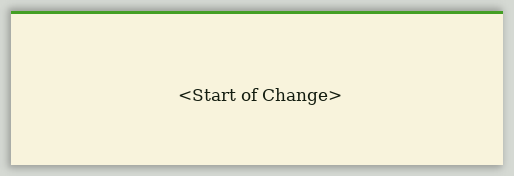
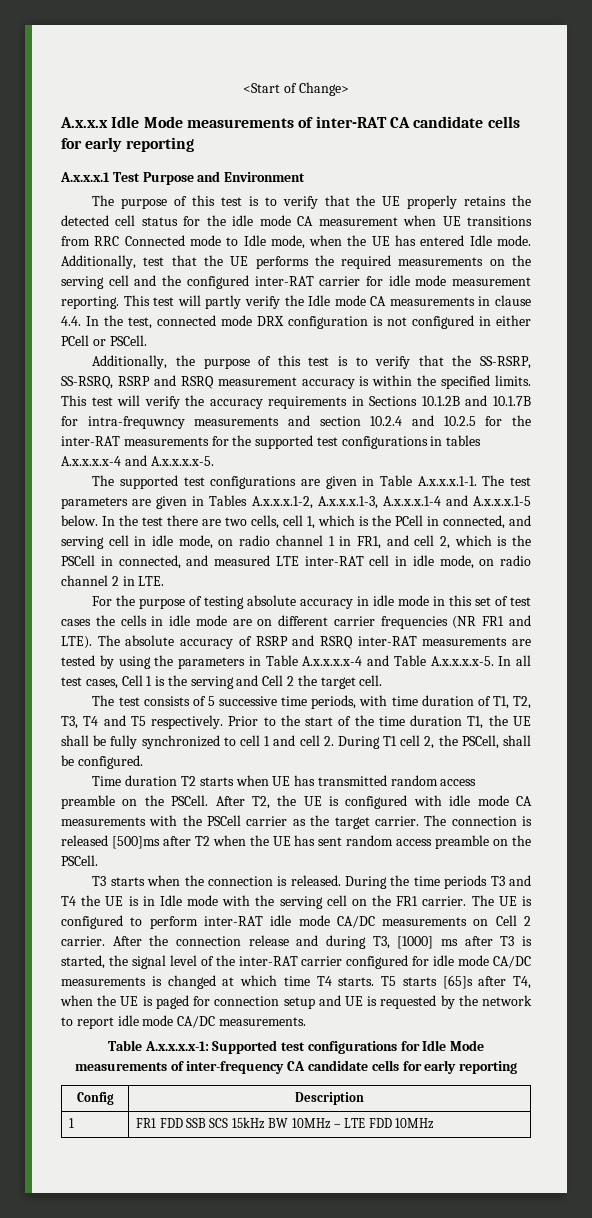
+ A.x.x.x Idle Mode measurements of inter-RAT CA candidate cells for early reporting
+ A.x.x.x.1 Test Purpose and Environment
+ The purpose of this test is to verify that the UE properly retains the detected cell status for the idle mode CA measurement when UE transitions from RRC Connected mode to Idle mode, when the UE has entered Idle mode. Additionally, test that the UE performs the required measurements on the serving cell and the configured inter-RAT carrier for idle mode measurement reporting. This test will partly verify the Idle mode CA measurements in clause 4.4. In the test, connected mode DRX configuration is not configured in either PCell or PSCell.
+ Additionally, the purpose of this test is to verify that the SS-RSRP, SS-RSRQ, RSRP and RSRQ measurement accuracy is within the specified limits. This test will verify the accuracy requirements in Sections 10.1.2B and 10.1.7B for intra-frequwncy measurements and section 10.2.4 and 10.2.5 for the inter-RAT measurements for the supported test configurations in tables A.x.x.x.x-4 and A.x.x.x.x-5.
+ The supported test configurations are given in Table A.x.x.x.1-1. The test parameters are given in Tables A.x.x.x.1-2, A.x.x.x.1-3, A.x.x.x.1-4 and A.x.x.x.1-5 below. In the test there are two cells, cell 1, which is the PCell in connected, and serving cell in idle mode, on radio channel 1 in FR1, and cell 2, which is the PSCell in connected, and measured LTE inter-RAT cell in idle mode, on radio channel 2 in LTE.
+ For the purpose of testing absolute accuracy in idle mode in this set of test cases the cells in idle mode are on different carrier frequencies (NR FR1 and LTE). The absolute accuracy of RSRP and RSRQ inter-RAT measurements are tested by using the parameters in Table A.x.x.x.x-4 and Table A.x.x.x.x-5. In all test cases, Cell 1 is the serving and Cell 2 the target cell.
+ The test consists of 5 successive time periods, with time duration of T1, T2, T3, T4 and T5 respectively. Prior to the start of the time duration T1, the UE shall be fully synchronized to cell 1 and cell 2. During T1 cell 2, the PSCell, shall be configured.
+ Time duration T2 starts when UE has transmitted random access preamble on the PSCell. After T2, the UE is configured with idle mode CA measurements with the PSCell carrier as the target carrier. The connection is released [500]ms after T2 when the UE has sent random access preamble on the PSCell.
+ T3 starts when the connection is released. During the time periods T3 and T4 the UE is in Idle mode with the serving cell on the FR1 carrier. The UE is configured to perform inter-RAT idle mode CA/DC measurements on Cell 2 carrier. After the connection release and during T3, [1000] ms after T3 is started, the signal level of the inter-RAT carrier configured for idle mode CA/DC measurements is changed at which time T4 starts. T5 starts [65]s after T4, when the UE is paged for connection setup and UE is requested by the network to report idle mode CA/DC measurements.
+ Table A.x.x.x.x-1: Supported test configurations for Idle Mode measurements of inter-frequency CA candidate cells for early reporting
+ Config | Description
+ 1 | FR1 FDD SSB SCS 15kHz BW 10MHz – LTE FDD 10MHz

